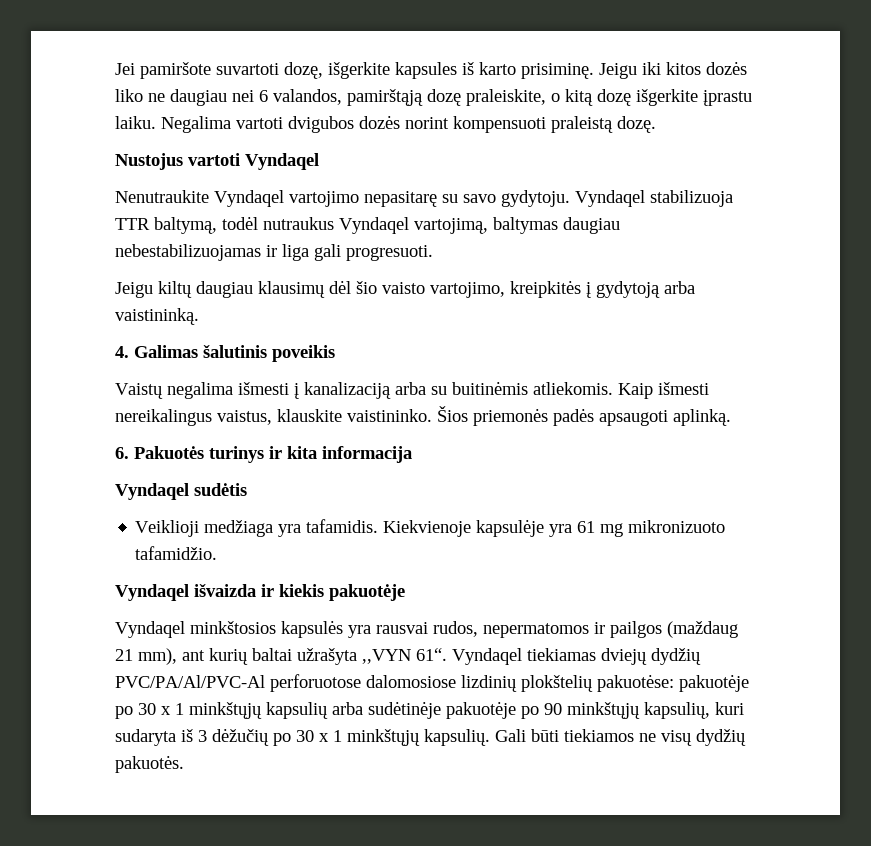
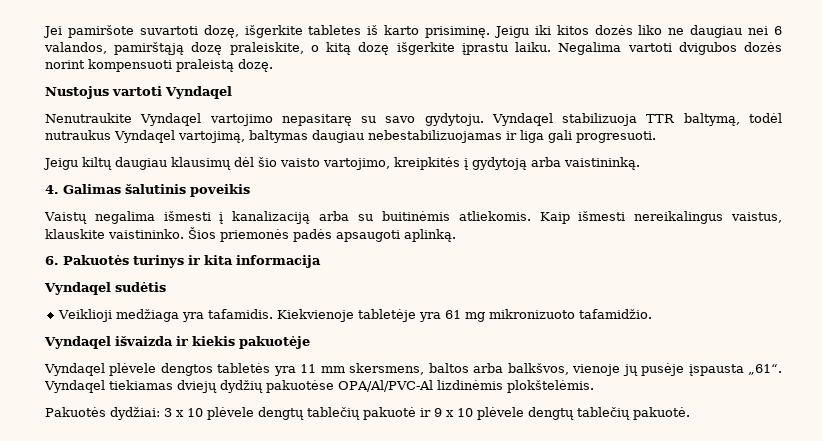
- Jei pamiršote suvartoti dozę, išgerkite kapsules iš karto prisiminę.
+ Jei pamiršote suvartoti dozę, išgerkite tabletes iš karto prisiminę.
- Kiekvienoje kapsulėje yra 61 mg mikronizuoto tafamidžio.
+ Kiekvienoje tabletėje yra 61 mg mikronizuoto tafamidžio.
- Vyndaqel minkštosios kapsulės yra rausvai rudos, nepermatomos ir pailgos (maždaug 21 mm), ant kurių baltai užrašyta ,,VYN 61“. Vyndaqel tiekiamas dviejų dydžių PVC/PA/Al/PVC-Al perforuotose dalomosiose lizdinių plokštelių pakuotėse: pakuotėje po 30 x 1 minkštųjų kapsulių arba sudėtinėje pakuotėje po 90 minkštųjų kapsulių, kuri sudaryta iš 3 dėžučių po 30 x 1 minkštųjų kapsulių. Gali būti tiekiamos ne visų dydžių pakuotės.
+ Vyndaqel plėvele dengtos tabletės yra 11 mm skersmens, baltos arba balkšvos, vienoje jų pusėje įspausta „61“. Vyndaqel tiekiamas dviejų dydžių pakuotėse OPA/Al/PVC-Al lizdinėmis plokštelėmis.
+ Pakuotės dydžiai: 3 x 10 plėvele dengtų tablečių pakuotė ir 9 x 10 plėvele dengtų tablečių pakuotė.

